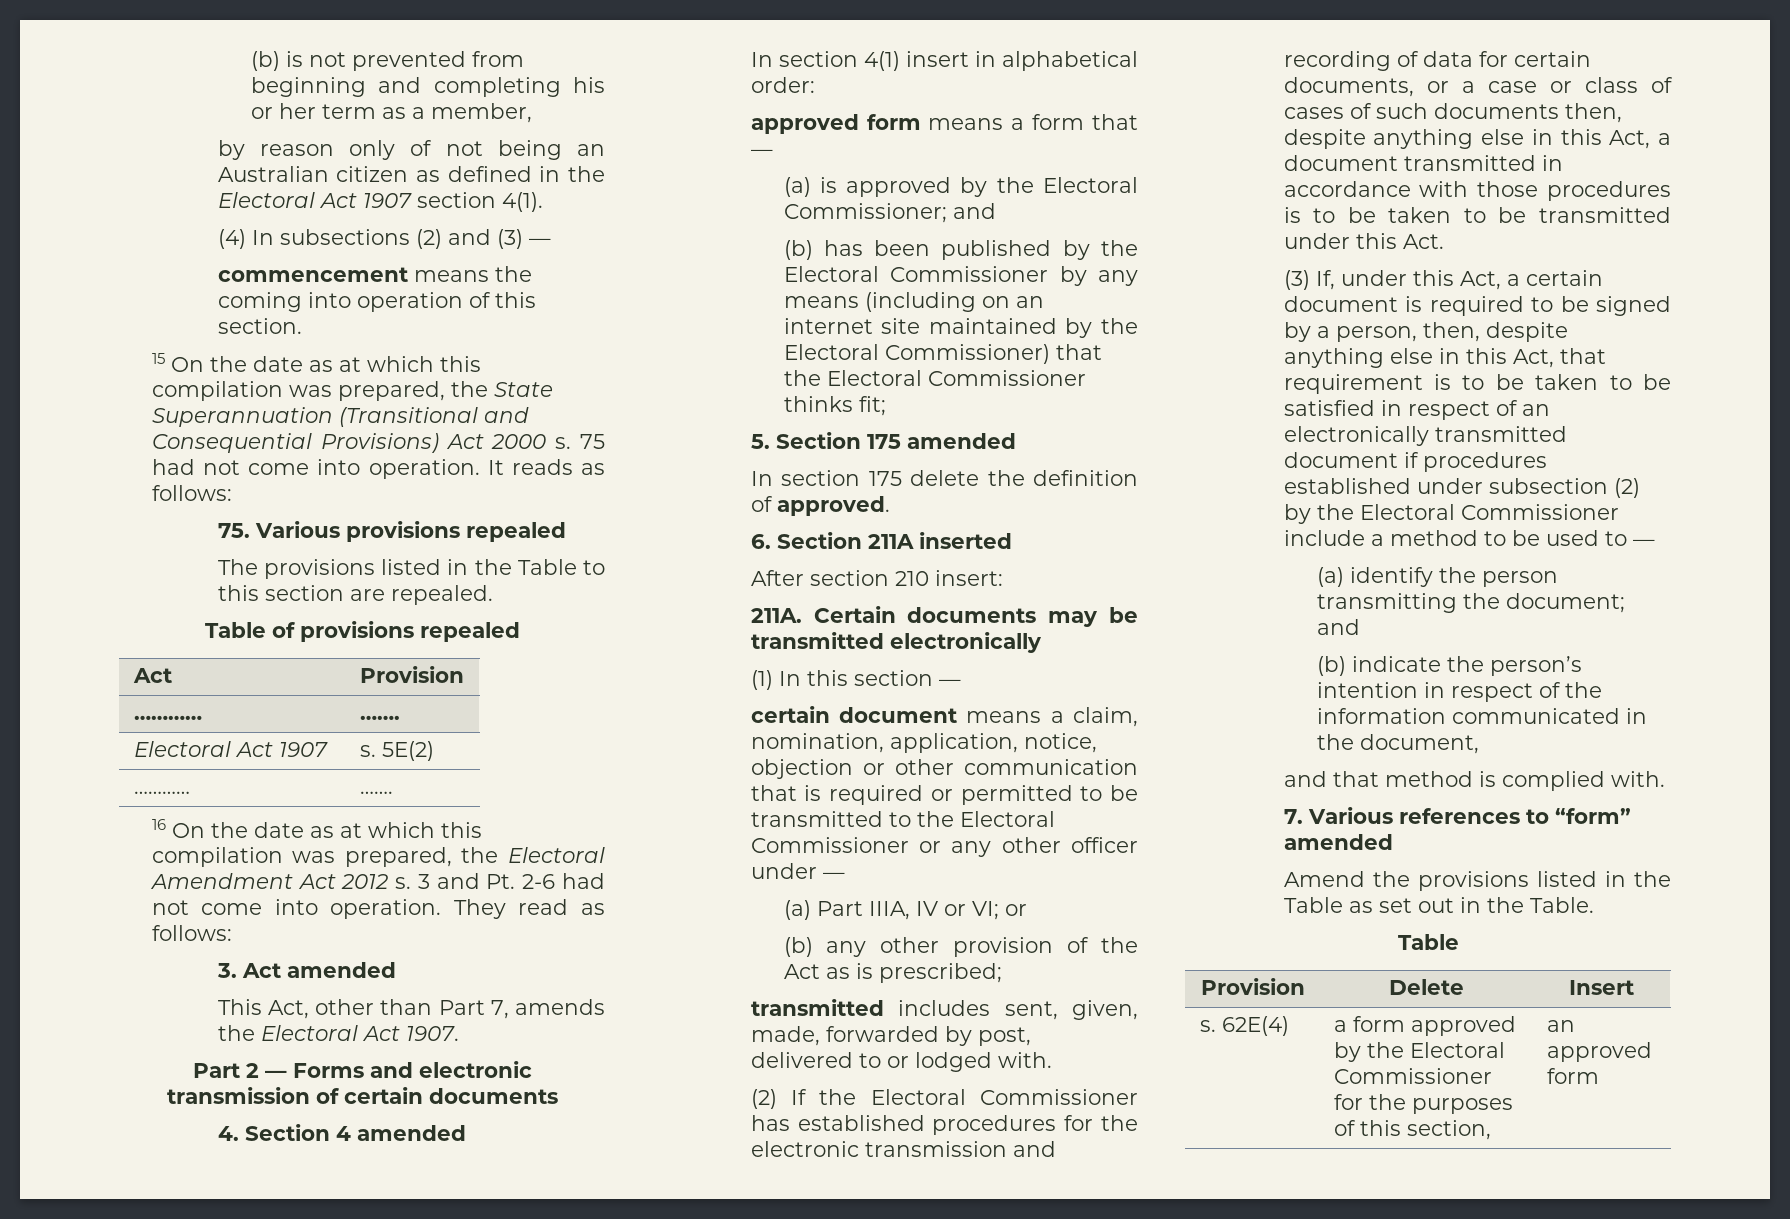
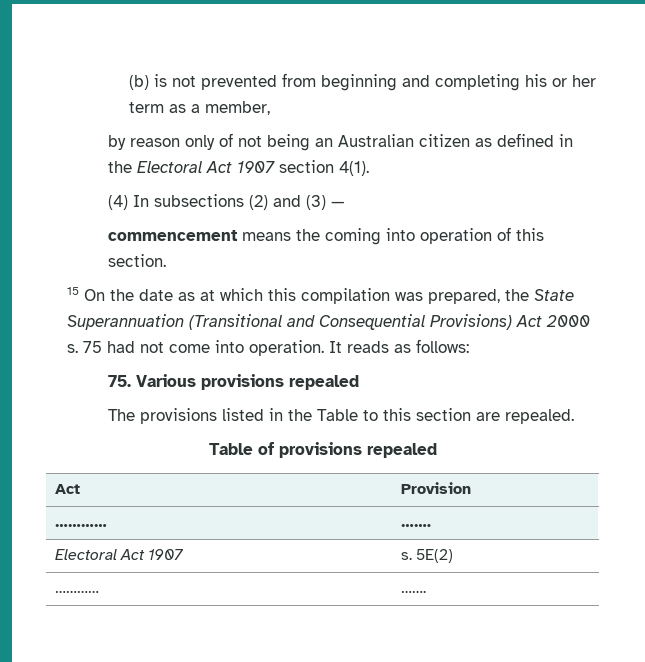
- 16 On the date as at which this compilation was prepared, the Electoral Amendment Act 2012 s. 3 and Pt. 2-6 had not come into operation. They read as follows:
- 3. Act amended
- This Act, other than Part 7, amends the Electoral Act 1907.
- Part 2 — Forms and electronic transmission of certain documents
- 4. Section 4 amended
- In section 4(1) insert in alphabetical order:
- approved form means a form that —
- (a) is approved by the Electoral Commissioner; and
- (b) has been published by the Electoral Commissioner by any means (including on an internet site maintained by the Electoral Commissioner) that the Electoral Commissioner thinks fit;
- 5. Section 175 amended
- In section 175 delete the definition of approved.
- 6. Section 211A inserted
- After section 210 insert:
- 211A. Certain documents may be transmitted electronically
- (1) In this section —
- certain document means a claim, nomination, application, notice, objection or other communication that is required or permitted to be transmitted to the Electoral Commissioner or any other officer under —
- (a) Part IIIA, IV or VI; or
- (b) any other provision of the Act as is prescribed;
- transmitted includes sent, given, made, forwarded by post, delivered to or lodged with.
- (2) If the Electoral Commissioner has established procedures for the electronic transmission and recording of data for certain documents, or a case or class of cases of such documents then, despite anything else in this Act, a document transmitted in accordance with those procedures is to be taken to be transmitted under this Act.
- (3) If, under this Act, a certain document is required to be signed by a person, then, despite anything else in this Act, that requirement is to be taken to be satisfied in respect of an electronically transmitted document if procedures established under subsection (2) by the Electoral Commissioner include a method to be used to —
- (a) identify the person transmitting the document; and
- (b) indicate the person’s intention in respect of the information communicated in the document,
- and that method is complied with.
- 7. Various references to “form” amended
- Amend the provisions listed in the Table as set out in the Table.
- Table
- Provision | Delete | Insert
- s. 62E(4) | a form approved by the Electoral Commissioner for the purposes of this section, | an approved form

